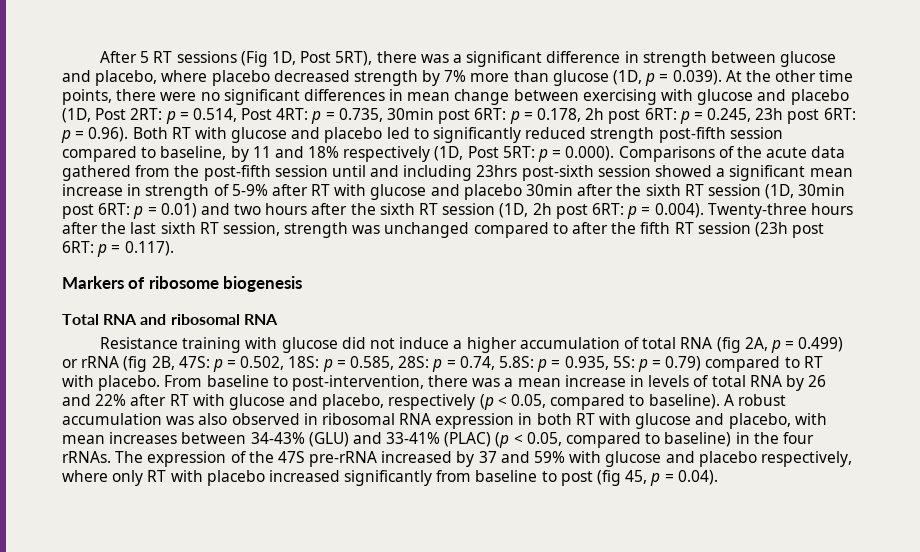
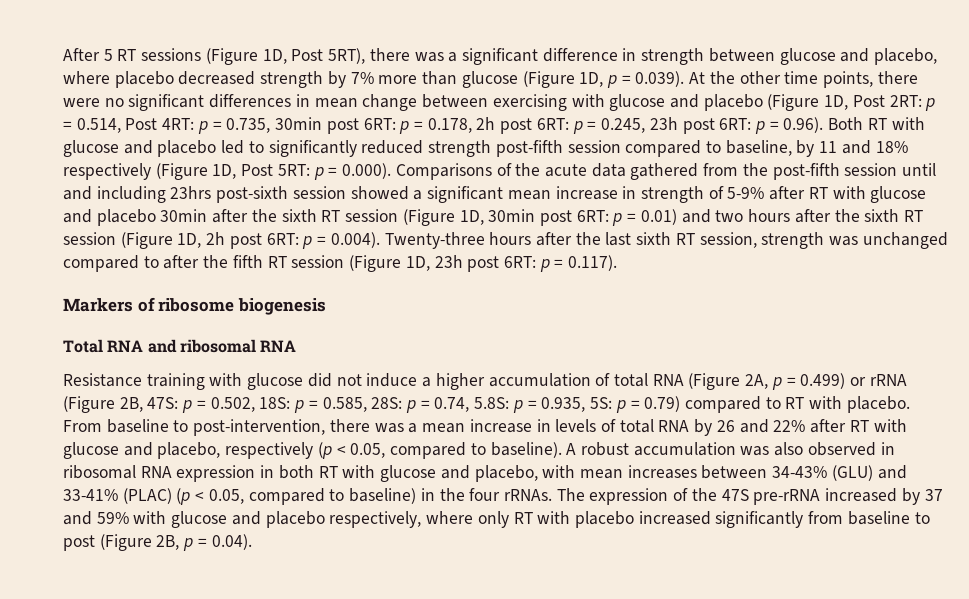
- After 5 RT sessions (Fig 1D, Post 5RT), there was a significant difference in strength between glucose and placebo, where placebo decreased strength by 7% more than glucose (1D, p = 0.039). At the other time points, there were no significant differences in mean change between exercising with glucose and placebo (1D, Post 2RT:
+ After 5 RT sessions (Figure 1D, Post 5RT), there was a significant difference in strength between glucose and placebo, where placebo decreased strength by 7% more than glucose (Figure 1D, p = 0.039). At the other time points, there were no significant differences in mean change between exercising with glucose and placebo (Figure 1D, Post 2RT:
- p = 0.96). Both RT with glucose and placebo led to significantly reduced strength post-fifth session compared to baseline, by 11 and 18% respectively (1D, Post 5RT:
+ p = 0.96). Both RT with glucose and placebo led to significantly reduced strength post-fifth session compared to baseline, by 11 and 18% respectively (Figure 1D, Post 5RT:
- p = 0.000). Comparisons of the acute data gathered from the post-fifth session until and including 23hrs post-sixth session showed a significant mean increase in strength of 5-9% after RT with glucose and placebo 30min after the sixth RT session (1D, 30min post 6RT:
+ p = 0.000). Comparisons of the acute data gathered from the post-fifth session until and including 23hrs post-sixth session showed a significant mean increase in strength of 5-9% after RT with glucose and placebo 30min after the sixth RT session (Figure 1D, 30min post 6RT:
- p = 0.01) and two hours after the sixth RT session (1D, 2h post 6RT:
+ p = 0.01) and two hours after the sixth RT session (Figure 1D, 2h post 6RT:
- p = 0.004). Twenty-three hours after the last sixth RT session, strength was unchanged compared to after the fifth RT session (23h post 6RT:
+ p = 0.004). Twenty-three hours after the last sixth RT session, strength was unchanged compared to after the fifth RT session (Figure 1D, 23h post 6RT:
- Resistance training with glucose did not induce a higher accumulation of total RNA (fig 2A, p = 0.499) or rRNA (fig 2B, 47S: p = 0.502, 18S: p = 0.585, 28S: p = 0.74, 5.8S: p = 0.935, 5S: p = 0.79) compared to RT with placebo.
+ Resistance training with glucose did not induce a higher accumulation of total RNA (Figure 2A, p = 0.499) or rRNA (Figure 2B, 47S: p = 0.502, 18S: p = 0.585, 28S: p = 0.74, 5.8S: p = 0.935, 5S: p = 0.79) compared to RT with placebo.
- The expression of the 47S pre-rRNA increased by 37 and 59% with glucose and placebo respectively, where only RT with placebo increased significantly from baseline to post (fig 45, p = 0.04).
+ The expression of the 47S pre-rRNA increased by 37 and 59% with glucose and placebo respectively, where only RT with placebo increased significantly from baseline to post (Figure 2B, p = 0.04).

